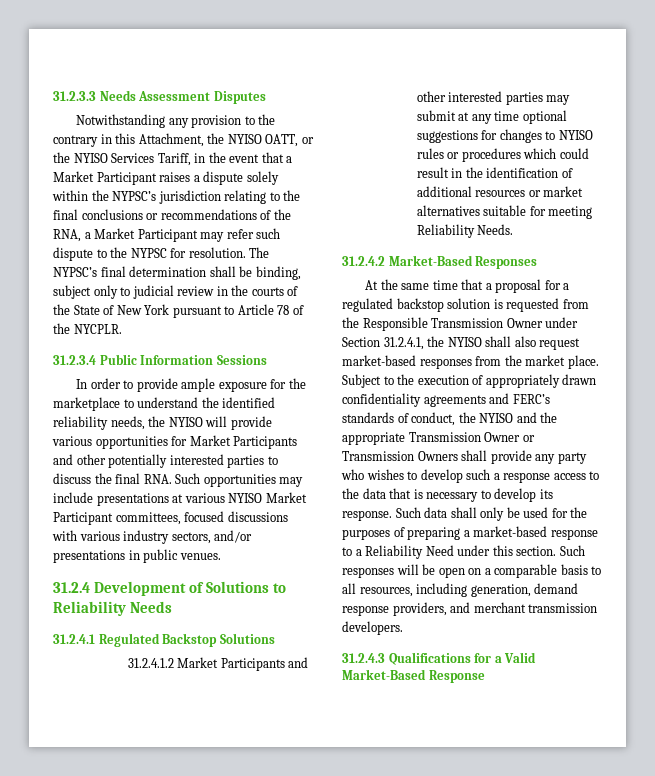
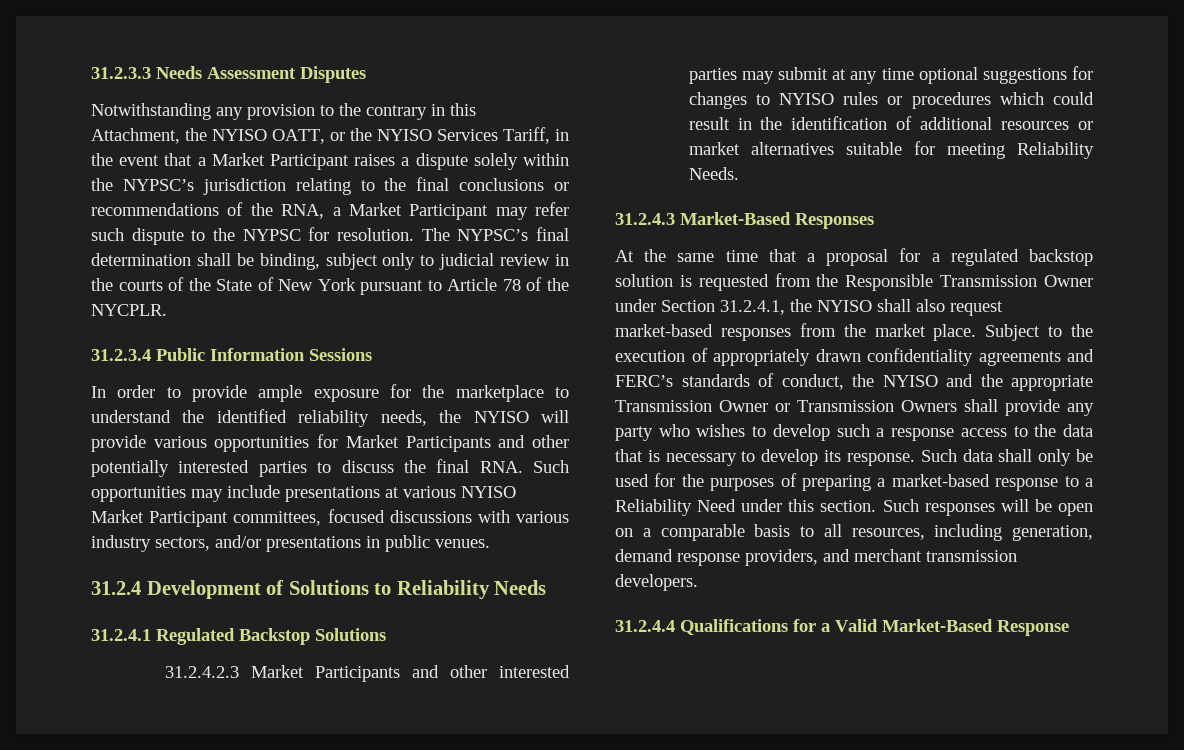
- 31.2.4.1.2 Market Participants and other interested parties may submit at any time optional suggestions for changes to NYISO rules or procedures which could result in the identification of additional resources or market alternatives suitable for meeting Reliability Needs.
+ 31.2.4.2.3 Market Participants and other interested parties may submit at any time optional suggestions for changes to NYISO rules or procedures which could result in the identification of additional resources or market alternatives suitable for meeting Reliability Needs.
- 31.2.4.2 Market-Based Responses
+ 31.2.4.3 Market-Based Responses
- 31.2.4.3 Qualifications for a Valid Market-Based Response
+ 31.2.4.4 Qualifications for a Valid Market-Based Response

